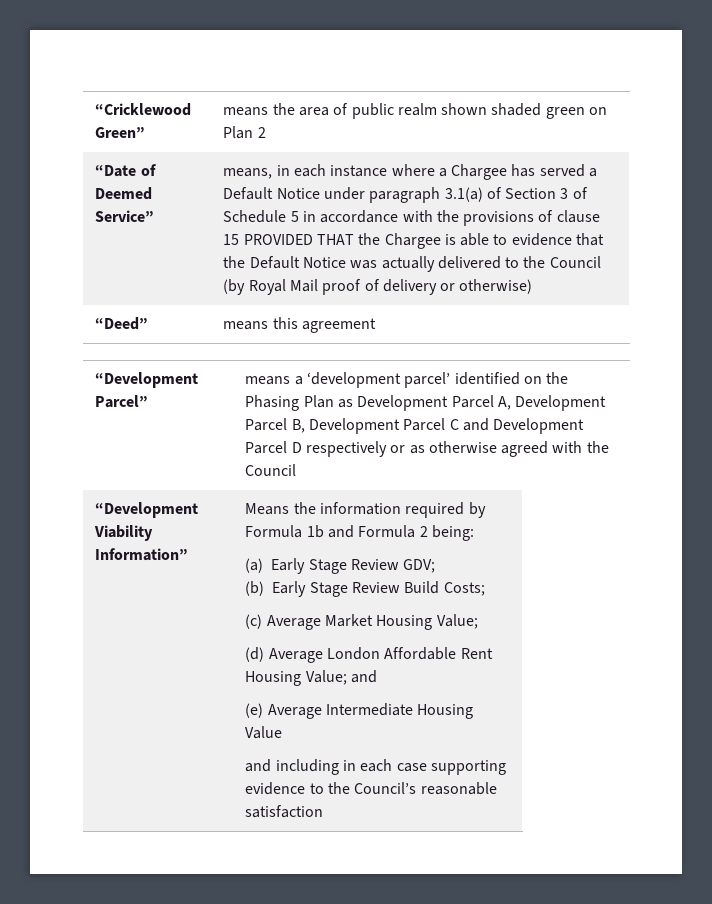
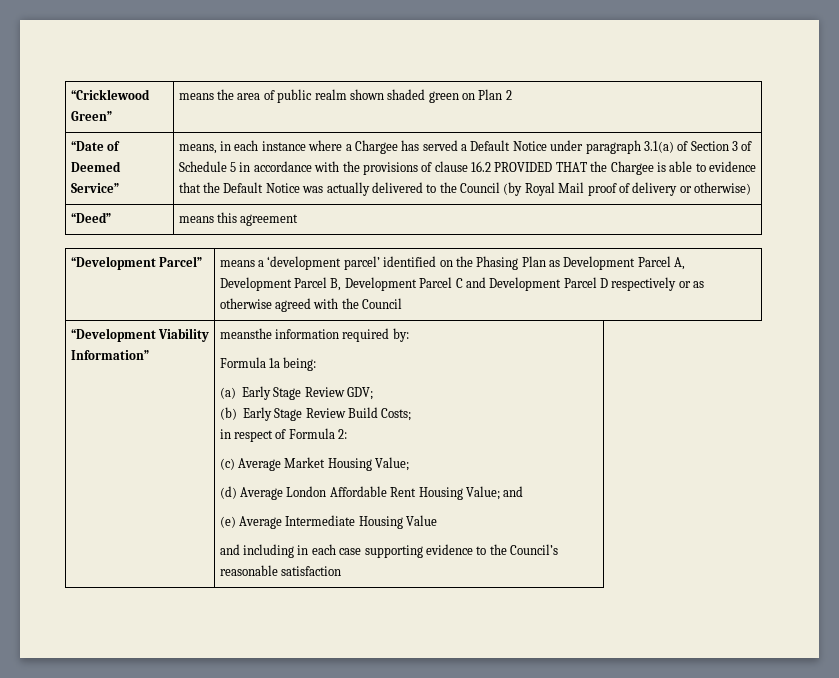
- means, in each instance where a Chargee has served a Default Notice under paragraph 3.1(a) of Section 3 of Schedule 5 in accordance with the provisions of clause 15 PROVIDED THAT the Chargee is able to evidence that the Default Notice was actually delivered to the Council (by Royal Mail proof of delivery or otherwise)
+ means, in each instance where a Chargee has served a Default Notice under paragraph 3.1(a) of Section 3 of Schedule 5 in accordance with the provisions of clause 16.2 PROVIDED THAT the Chargee is able to evidence that the Default Notice was actually delivered to the Council (by Royal Mail proof of delivery or otherwise)
- Means the information required by Formula 1b and Formula 2 being:
+ meansthe information required by:
+ Formula 1a being:
+ in respect of Formula 2:

